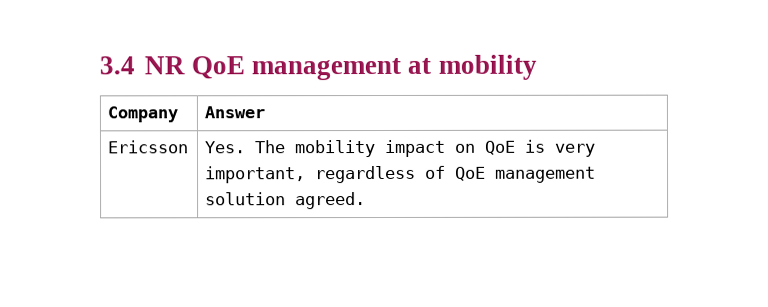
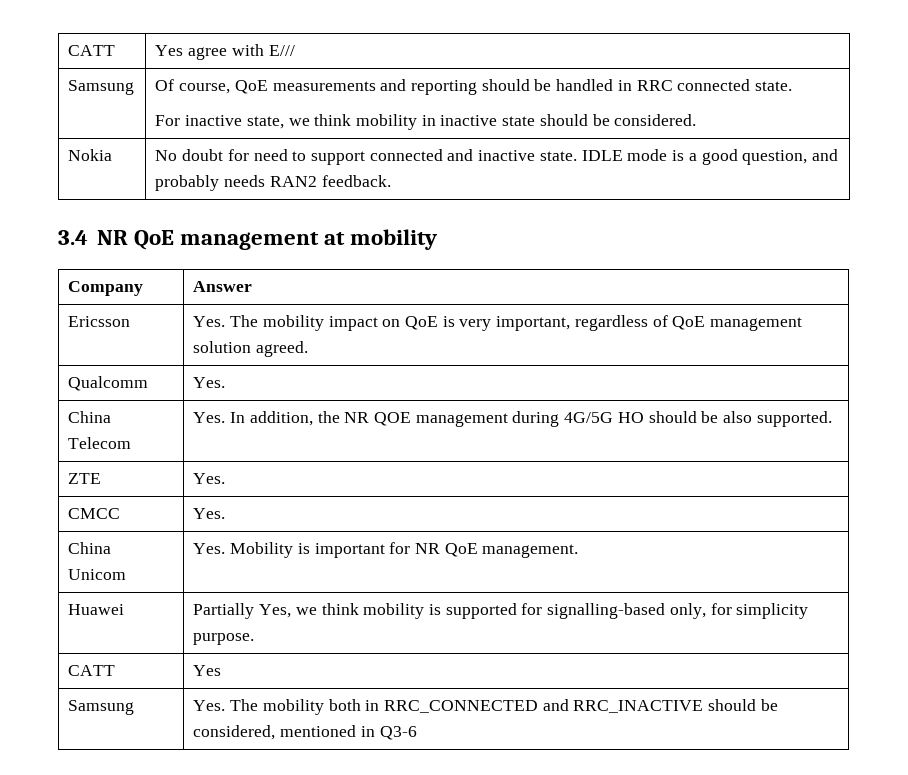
+ CATT | Yes agree with E///
+ Samsung | Of course, QoE measurements and reporting should be handled in RRC connected state.
+ For inactive state, we think mobility in inactive state should be considered.
+ Nokia | No doubt for need to support connected and inactive state. IDLE mode is a good question, and probably needs RAN2 feedback.
+ Qualcomm | Yes.
+ China Telecom | Yes. In addition, the NR QOE management during 4G/5G HO should be also supported.
+ ZTE | Yes.
+ CMCC | Yes.
+ China Unicom | Yes. Mobility is important for NR QoE management.
+ Huawei | Partially Yes, we think mobility is supported for signalling-based only, for simplicity purpose.
+ CATT | Yes
+ Samsung | Yes. The mobility both in RRC_CONNECTED and RRC_INACTIVE should be considered, mentioned in Q3-6

